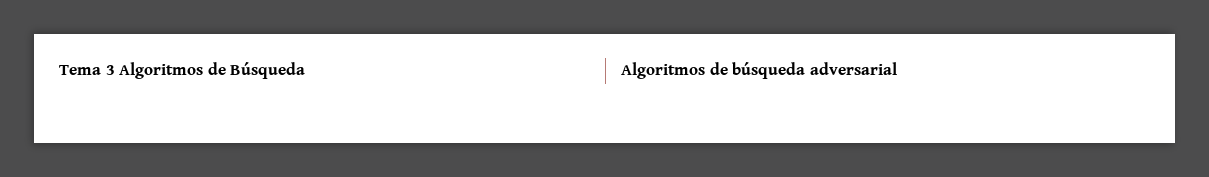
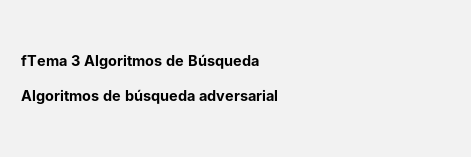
- Tema 3 Algoritmos de Búsqueda
+ fTema 3 Algoritmos de Búsqueda

